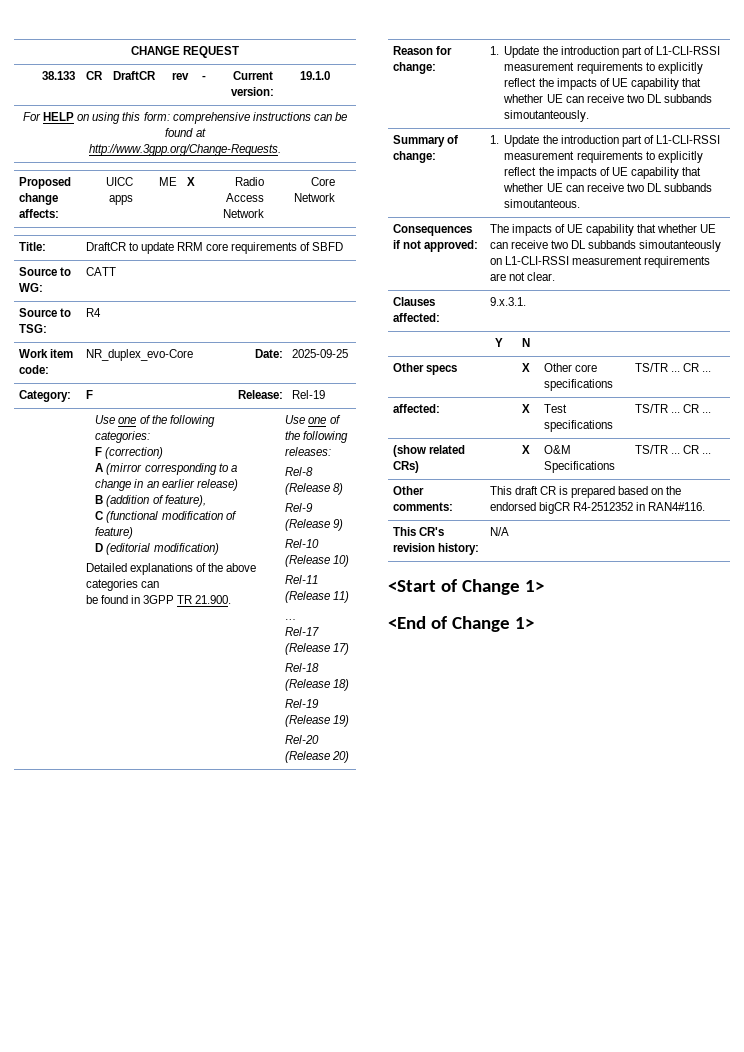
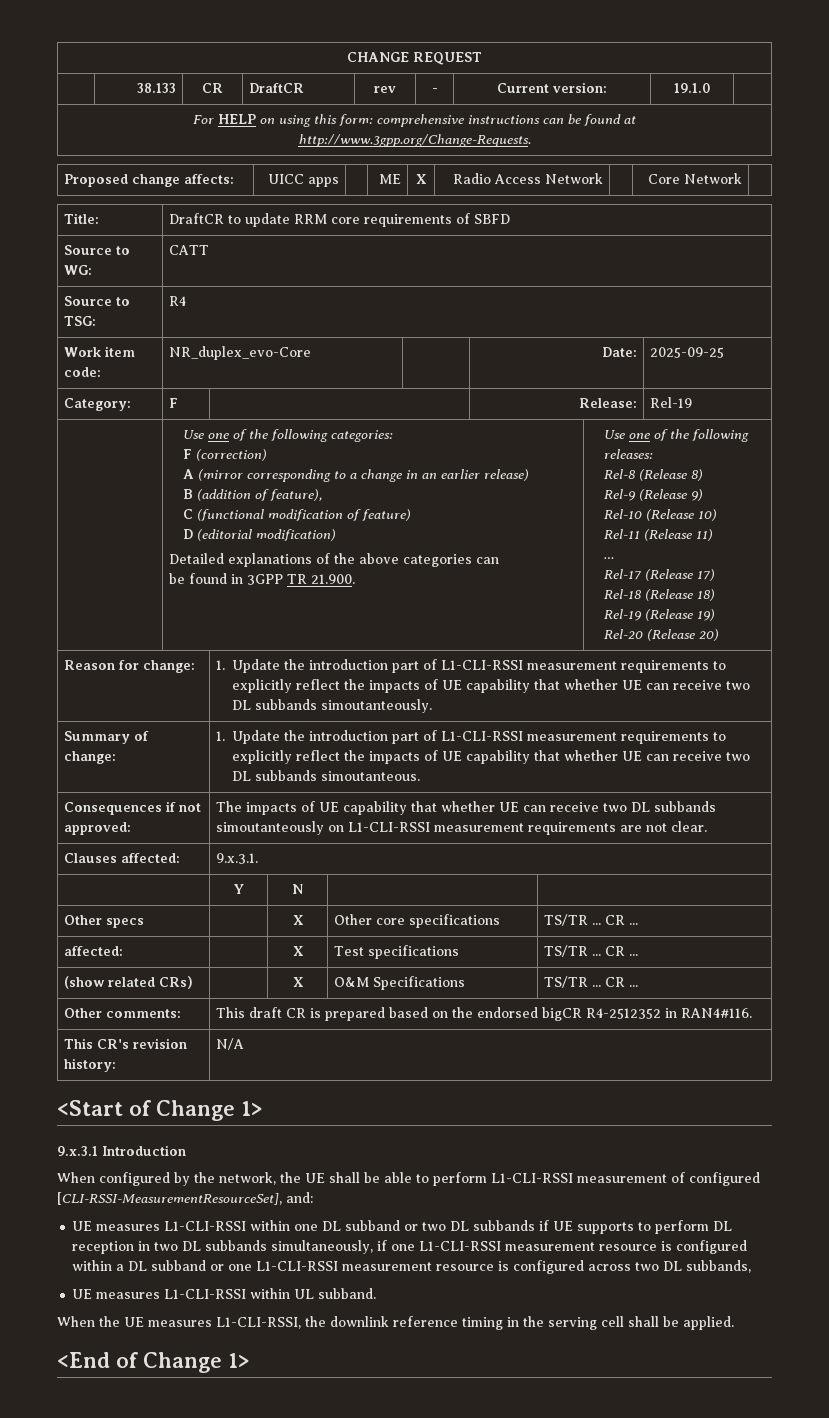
+ 9.x.3.1 Introduction
+ When configured by the network, the UE shall be able to perform L1-CLI-RSSI measurement of configured [CLI-RSSI-MeasurementResourceSet], and:
+ UE measures L1-CLI-RSSI within one DL subband or two DL subbands if UE supports to perform DL reception in two DL subbands simultaneously, if one L1-CLI-RSSI measurement resource is configured within a DL subband or one L1-CLI-RSSI measurement resource is configured across two DL subbands,
+ UE measures L1-CLI-RSSI within UL subband.
+ When the UE measures L1-CLI-RSSI, the downlink reference timing in the serving cell shall be applied.

